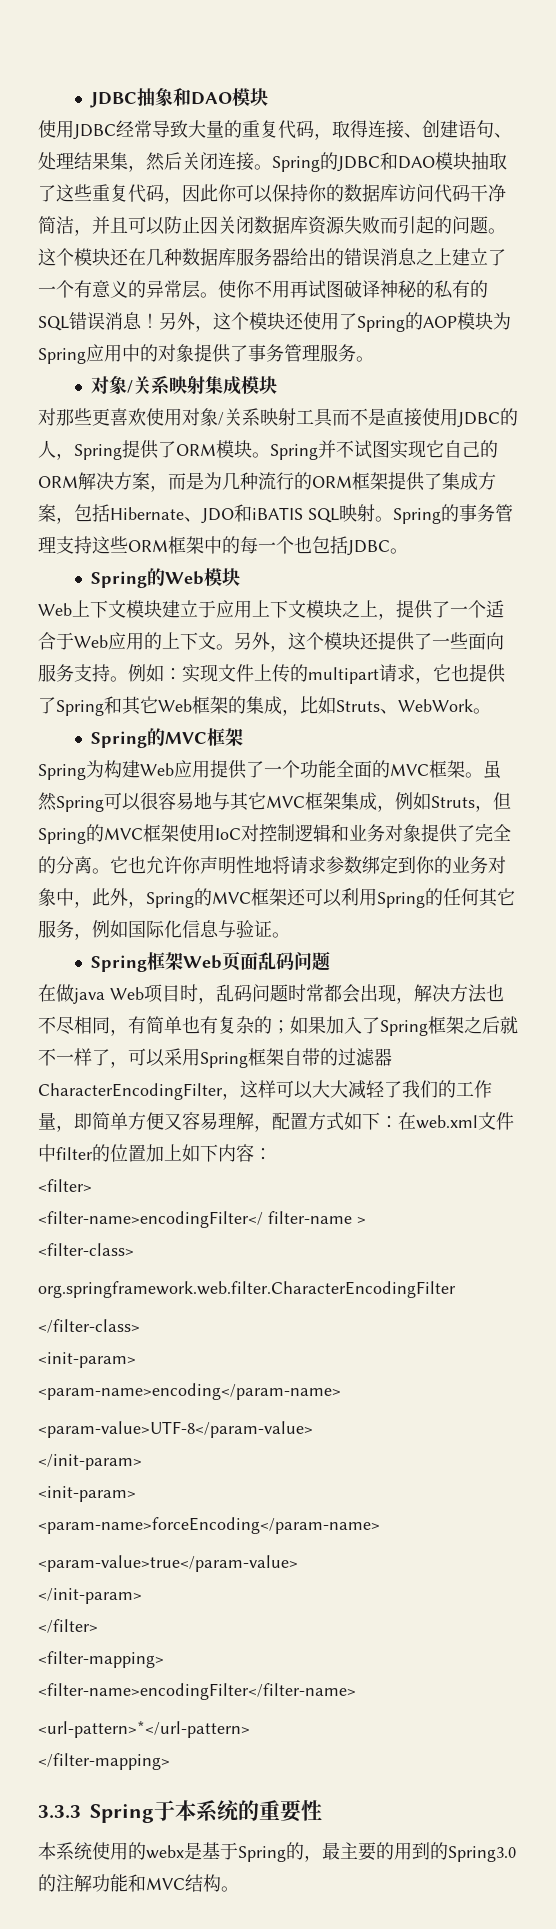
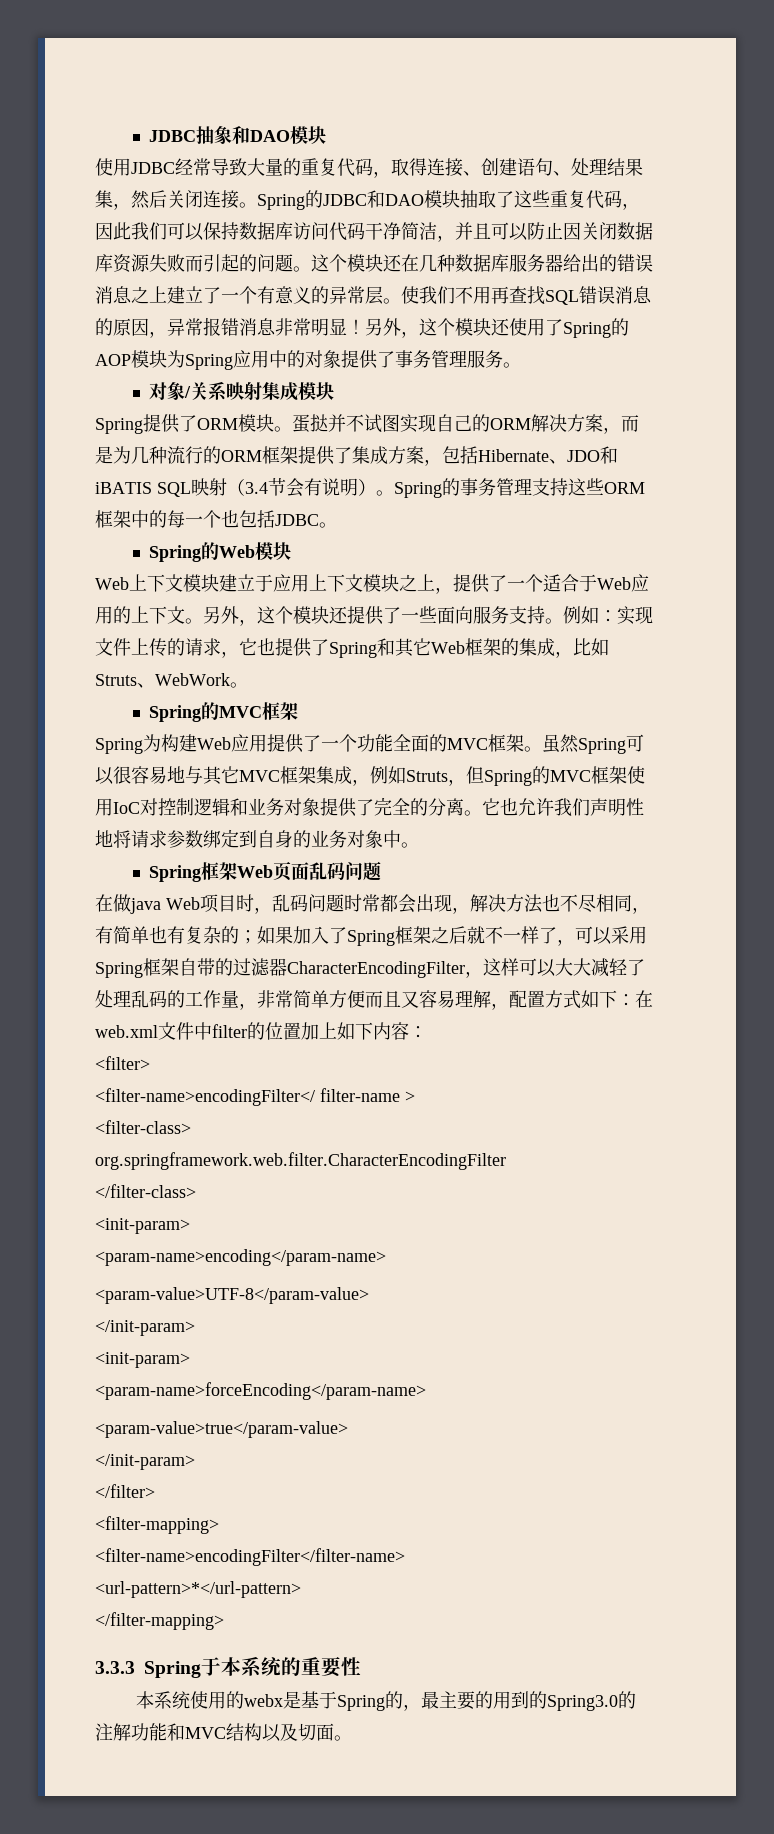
- Spring的JDBC和DAO模块抽取了这些重复代码，因此你可以保持你的数据库访问代码干净简洁，并且可以防止因关闭数据库资源失败而引起的问题。
+ Spring的JDBC和DAO模块抽取了这些重复代码，因此我们可以保持数据库访问代码干净简洁，并且可以防止因关闭数据库资源失败而引起的问题。
- 使你不用再试图破译神秘的私有的SQL错误消息！
+ 使我们不用再查找SQL错误消息的原因，异常报错消息非常明显！
- 对那些更喜欢使用对象/关系映射工具而不是直接使用JDBC的人，Spring提供了ORM模块。
+ Spring提供了ORM模块。
- Spring并不试图实现它自己的ORM解决方案，而是为几种流行的ORM框架提供了集成方案，包括Hibernate、JDO和iBATIS SQL映射。
+ 蛋挞并不试图实现自己的ORM解决方案，而是为几种流行的ORM框架提供了集成方案，包括Hibernate、JDO和iBATIS SQL映射（3.4节会有说明）。
- 例如：实现文件上传的multipart请求，它也提供了Spring和其它Web框架的集成，比如Struts、WebWork。
+ 例如：实现文件上传的请求，它也提供了Spring和其它Web框架的集成，比如Struts、WebWork。
- 它也允许你声明性地将请求参数绑定到你的业务对象中，此外，Spring的MVC框架还可以利用Spring的任何其它服务，例如国际化信息与验证。
+ 它也允许我们声明性地将请求参数绑定到自身的业务对象中。
- 如果加入了Spring框架之后就不一样了，可以采用Spring框架自带的过滤器CharacterEncodingFilter，这样可以大大减轻了我们的工作量，即简单方便又容易理解，配置方式如下：
+ 如果加入了Spring框架之后就不一样了，可以采用Spring框架自带的过滤器CharacterEncodingFilter，这样可以大大减轻了处理乱码的工作量，非常简单方便而且又容易理解，配置方式如下：
- 本系统使用的webx是基于Spring的，最主要的用到的Spring3.0的注解功能和MVC结构。
+ 本系统使用的webx是基于Spring的，最主要的用到的Spring3.0的注解功能和MVC结构以及切面。

